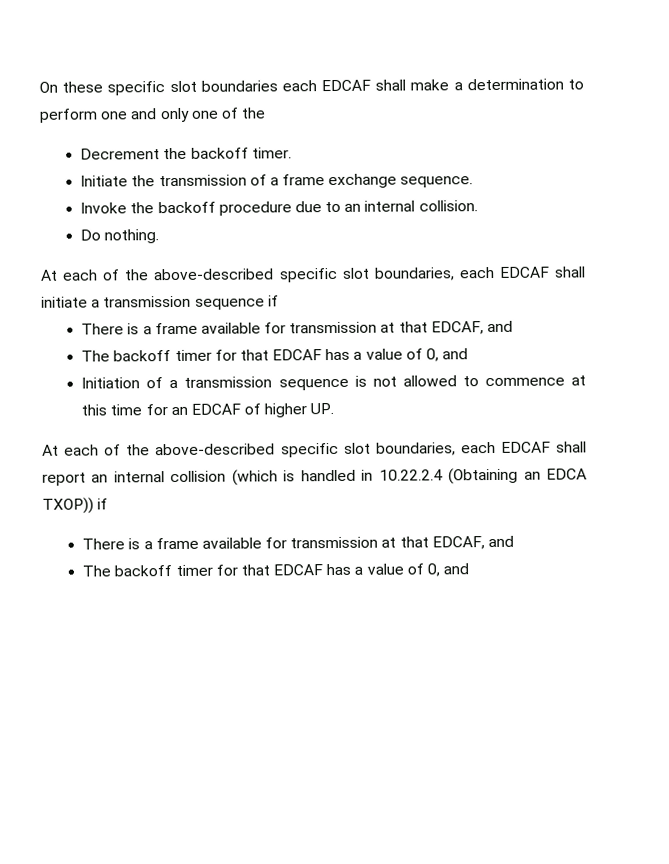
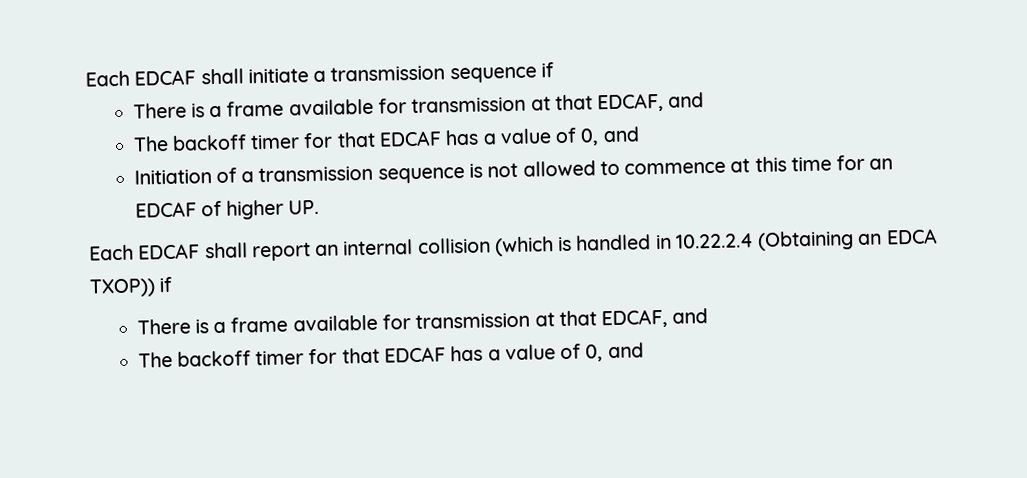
- On these specific slot boundaries each EDCAF shall make a determination to perform one and only one of the
- Decrement the backoff timer.
- Initiate the transmission of a frame exchange sequence.
- Invoke the backoff procedure due to an internal collision.
- Do nothing.
- At each of the above-described specific slot boundaries, each EDCAF shall initiate a transmission sequence if
+ Each EDCAF shall initiate a transmission sequence if
- At each of the above-described specific slot boundaries, each EDCAF shall report an internal collision (which is handled in 10.22.2.4 (Obtaining an EDCA TXOP)) if
+ Each EDCAF shall report an internal collision (which is handled in 10.22.2.4 (Obtaining an EDCA TXOP)) if

